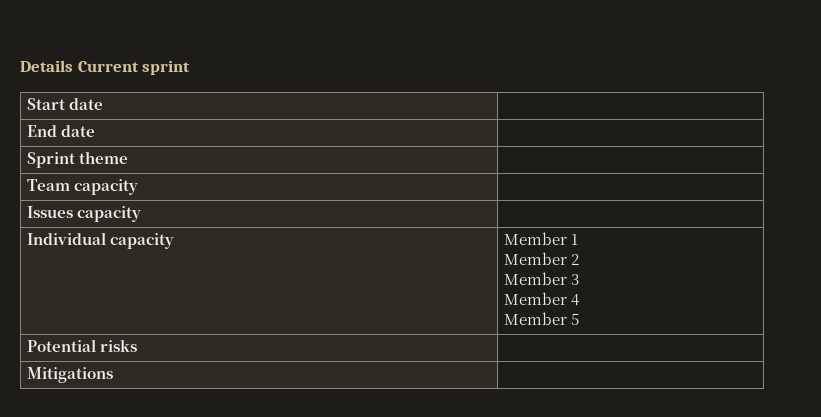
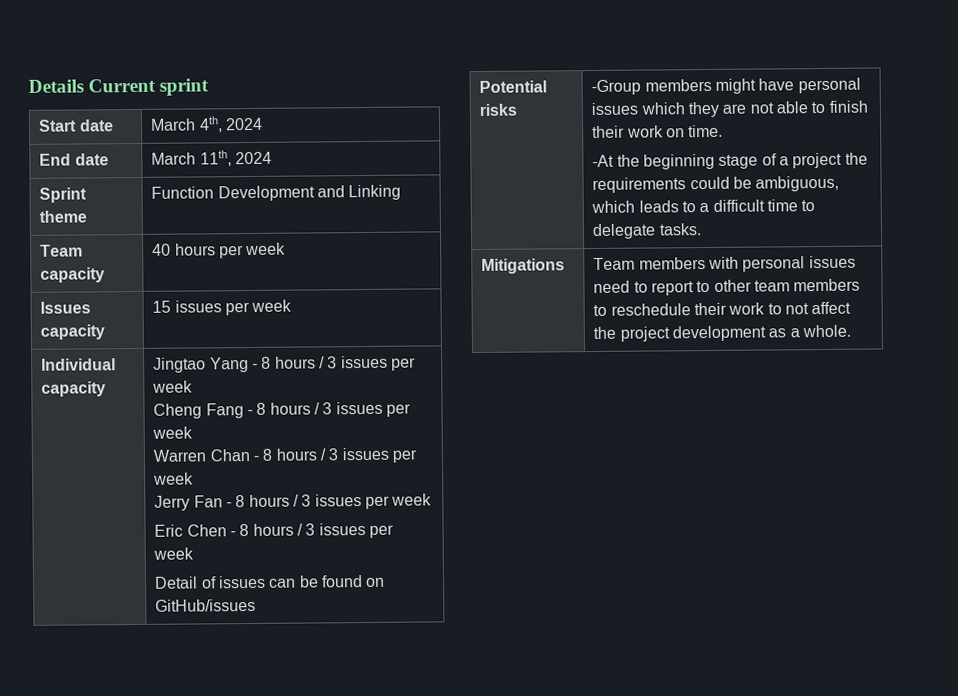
- Start date |
+ Start date | March 4th, 2024
- End date |
+ End date | March 11th, 2024
- Sprint theme |
- Team capacity |
- Issues capacity |
- Individual capacity | Member 1
- Member 2
- Member 3
- Member 4
- Member 5
- Potential risks |
- Mitigations |
+ Sprint theme | Function Development and Linking
+ Team capacity | 40 hours per week
+ Issues capacity | 15 issues per week
+ Individual capacity | Jingtao Yang - 8 hours / 3 issues per week
+ Cheng Fang - 8 hours / 3 issues per week
+ Warren Chan - 8 hours / 3 issues per week
+ Jerry Fan - 8 hours / 3 issues per week
+ Eric Chen - 8 hours / 3 issues per week
+ Detail of issues can be found on GitHub/issues
+ Potential risks | -Group members might have personal issues which they are not able to finish their work on time.
+ -At the beginning stage of a project the requirements could be ambiguous, which leads to a difficult time to delegate tasks.
+ Mitigations | Team members with personal issues need to report to other team members to reschedule their work to not affect the project development as a whole.

